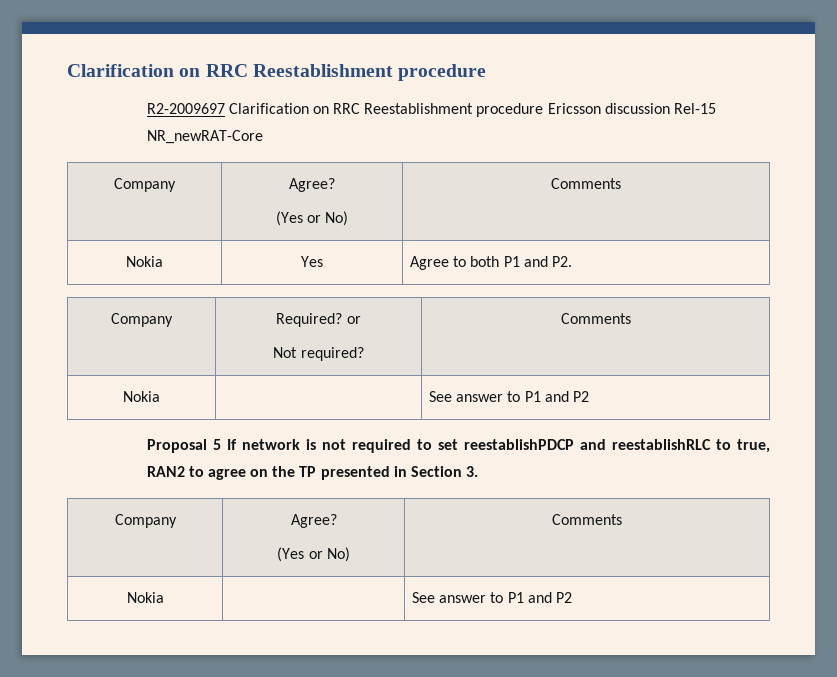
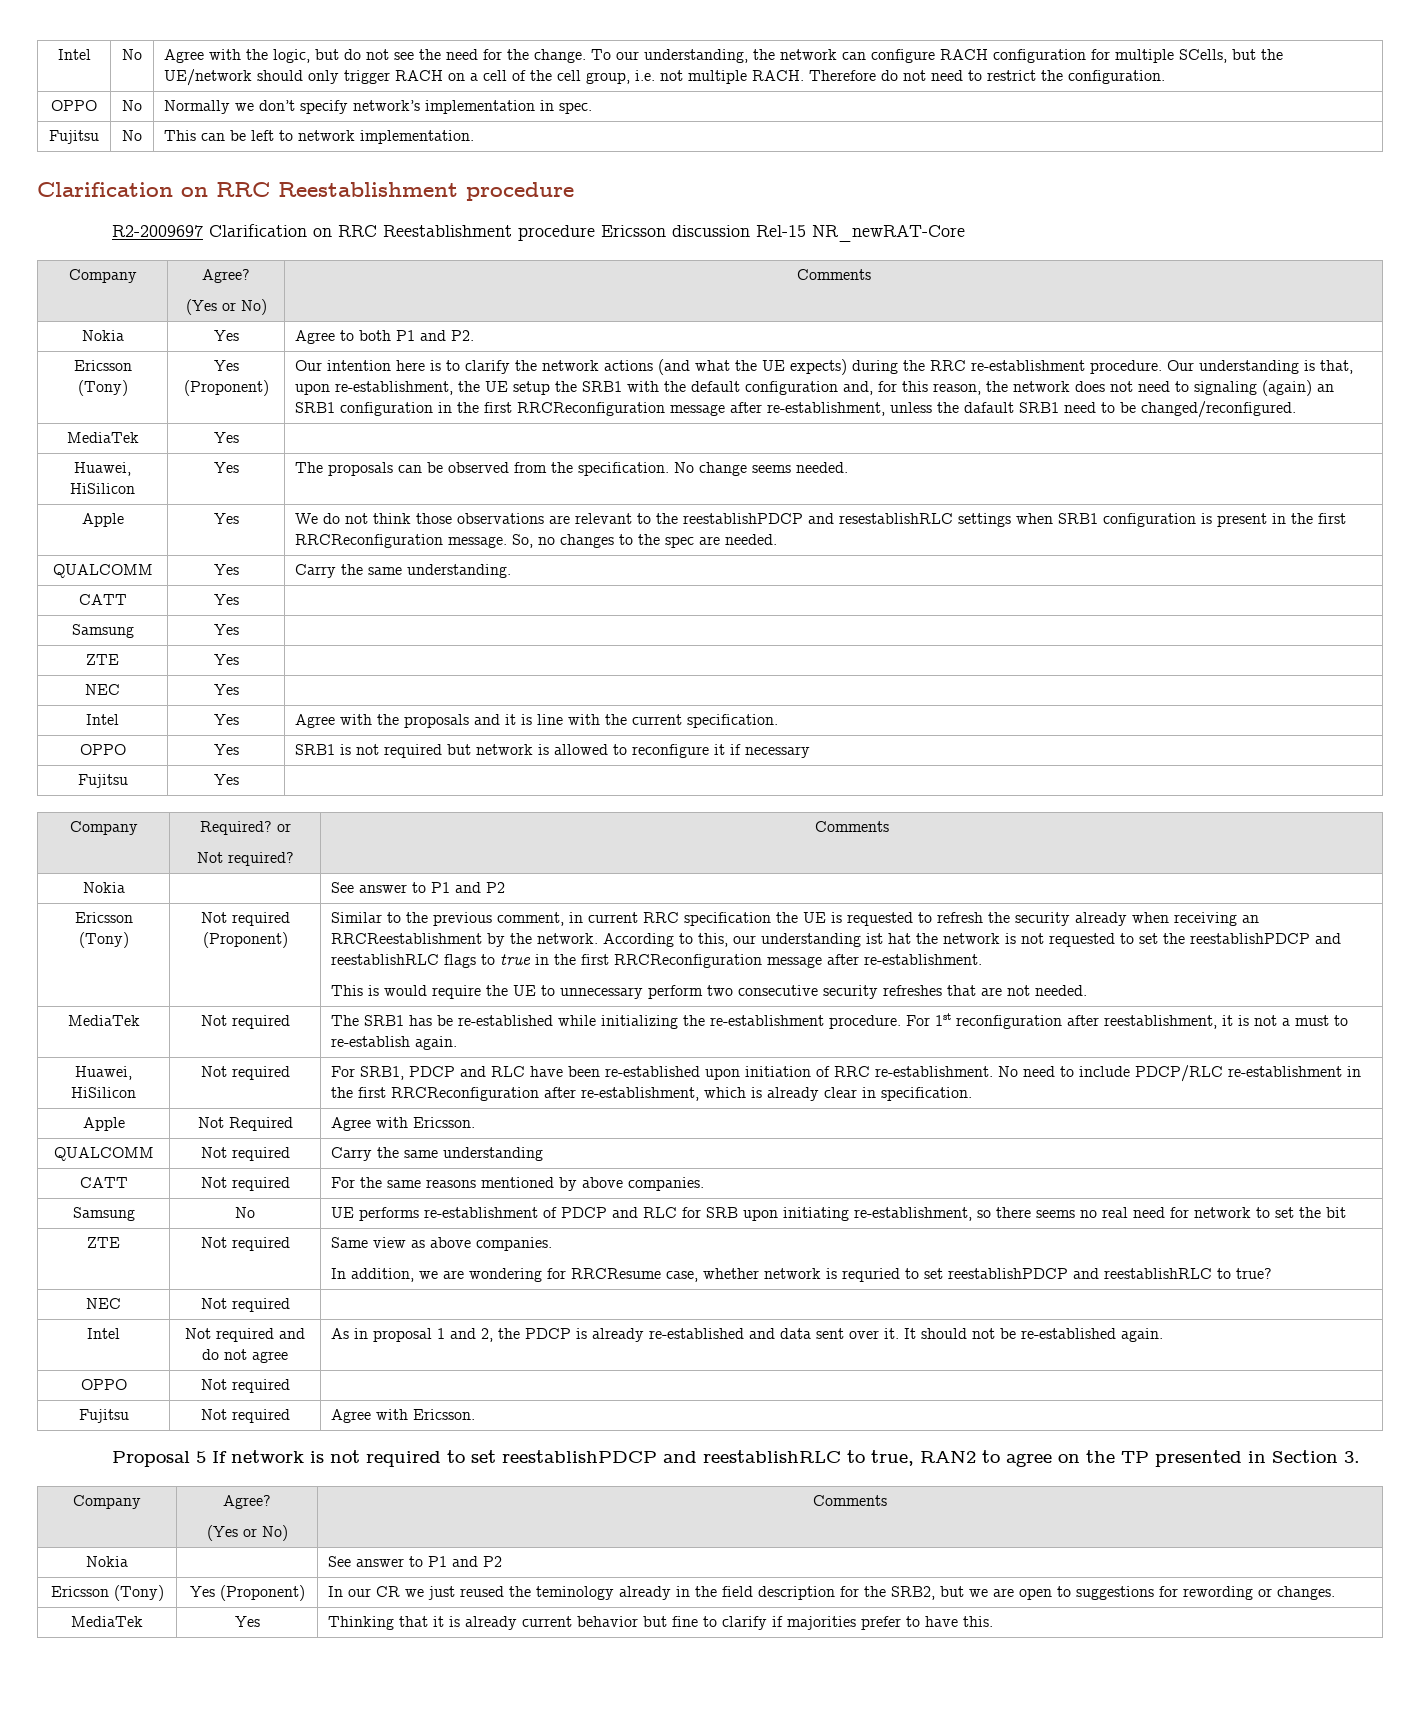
+ Intel | No | Agree with the logic, but do not see the need for the change. To our understanding, the network can configure RACH configuration for multiple SCells, but the UE/network should only trigger RACH on a cell of the cell group, i.e. not multiple RACH. Therefore do not need to restrict the configuration.
+ OPPO | No | Normally we don’t specify network’s implementation in spec.
+ Fujitsu | No | This can be left to network implementation.
+ Ericsson (Tony) | Yes (Proponent) | Our intention here is to clarify the network actions (and what the UE expects) during the RRC re-establishment procedure. Our understanding is that, upon re-establishment, the UE setup the SRB1 with the default configuration and, for this reason, the network does not need to signaling (again) an SRB1 configuration in the first RRCReconfiguration message after re-establishment, unless the dafault SRB1 need to be changed/reconfigured.
+ MediaTek | Yes |
+ Huawei, HiSilicon | Yes | The proposals can be observed from the specification. No change seems needed.
+ Apple | Yes | We do not think those observations are relevant to the reestablishPDCP and resestablishRLC settings when SRB1 configuration is present in the first RRCReconfiguration message. So, no changes to the spec are needed.
+ QUALCOMM | Yes | Carry the same understanding.
+ CATT | Yes |
+ Samsung | Yes |
+ ZTE | Yes |
+ NEC | Yes |
+ Intel | Yes | Agree with the proposals and it is line with the current specification.
+ OPPO | Yes | SRB1 is not required but network is allowed to reconfigure it if necessary
+ Fujitsu | Yes |
+ Ericsson (Tony) | Not required (Proponent) | Similar to the previous comment, in current RRC specification the UE is requested to refresh the security already when receiving an RRCReestablishment by the network. According to this, our understanding ist hat the network is not requested to set the reestablishPDCP and reestablishRLC flags to true in the first RRCReconfiguration message after re-establishment.
+ This is would require the UE to unnecessary perform two consecutive security refreshes that are not needed.
+ MediaTek | Not required | The SRB1 has be re-established while initializing the re-establishment procedure. For 1st reconfiguration after reestablishment, it is not a must to re-establish again.
+ Huawei, HiSilicon | Not required | For SRB1, PDCP and RLC have been re-established upon initiation of RRC re-establishment. No need to include PDCP/RLC re-establishment in the first RRCReconfiguration after re-establishment, which is already clear in specification.
+ Apple | Not Required | Agree with Ericsson.
+ QUALCOMM | Not required | Carry the same understanding
+ CATT | Not required | For the same reasons mentioned by above companies.
+ Samsung | No | UE performs re-establishment of PDCP and RLC for SRB upon initiating re-establishment, so there seems no real need for network to set the bit
+ ZTE | Not required | Same view as above companies.
+ In addition, we are wondering for RRCResume case, whether network is requried to set reestablishPDCP and reestablishRLC to true?
+ NEC | Not required |
+ Intel | Not required and do not agree | As in proposal 1 and 2, the PDCP is already re-established and data sent over it. It should not be re-established again.
+ OPPO | Not required |
+ Fujitsu | Not required | Agree with Ericsson.
+ Ericsson (Tony) | Yes (Proponent) | In our CR we just reused the teminology already in the field description for the SRB2, but we are open to suggestions for rewording or changes.
+ MediaTek | Yes | Thinking that it is already current behavior but fine to clarify if majorities prefer to have this.

